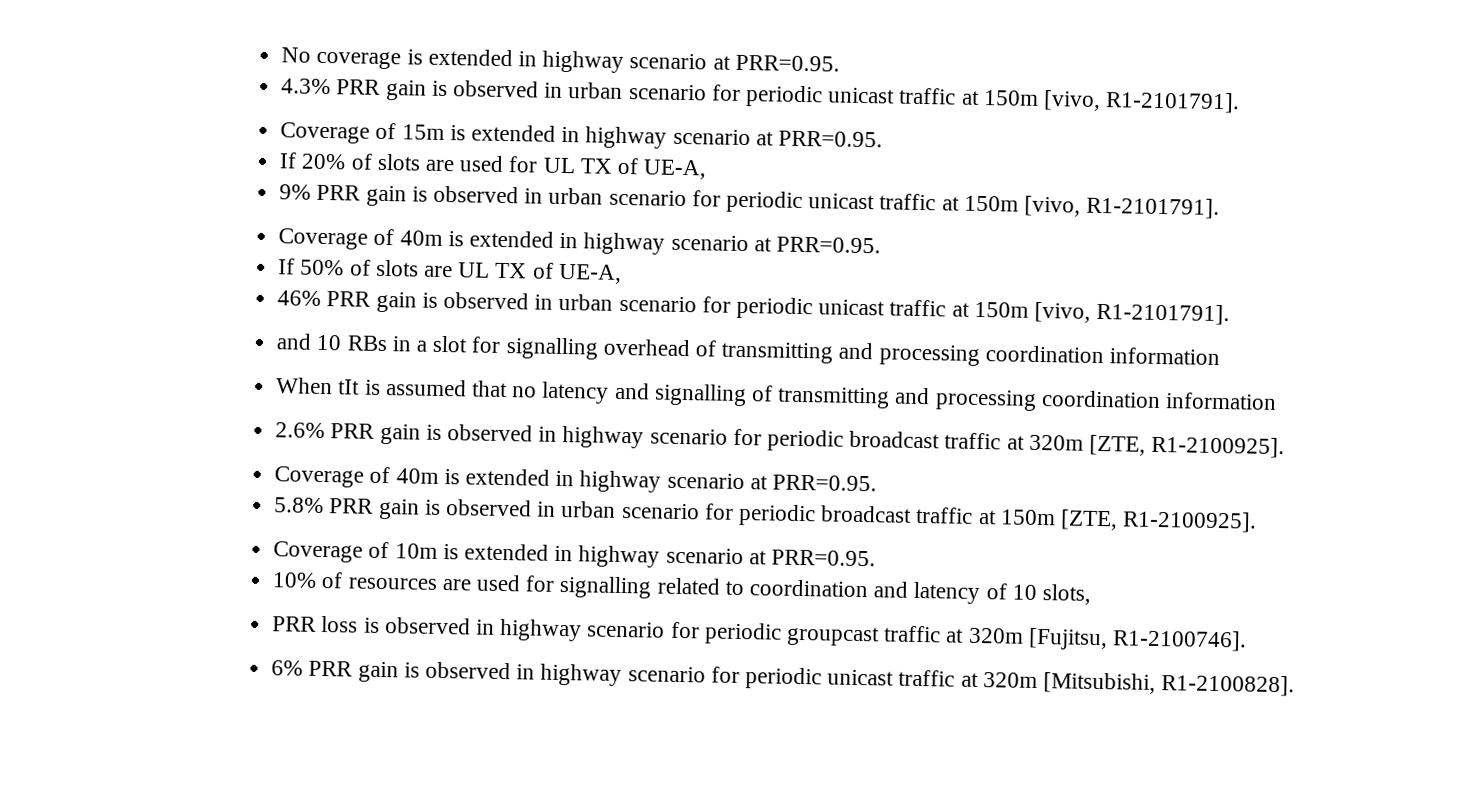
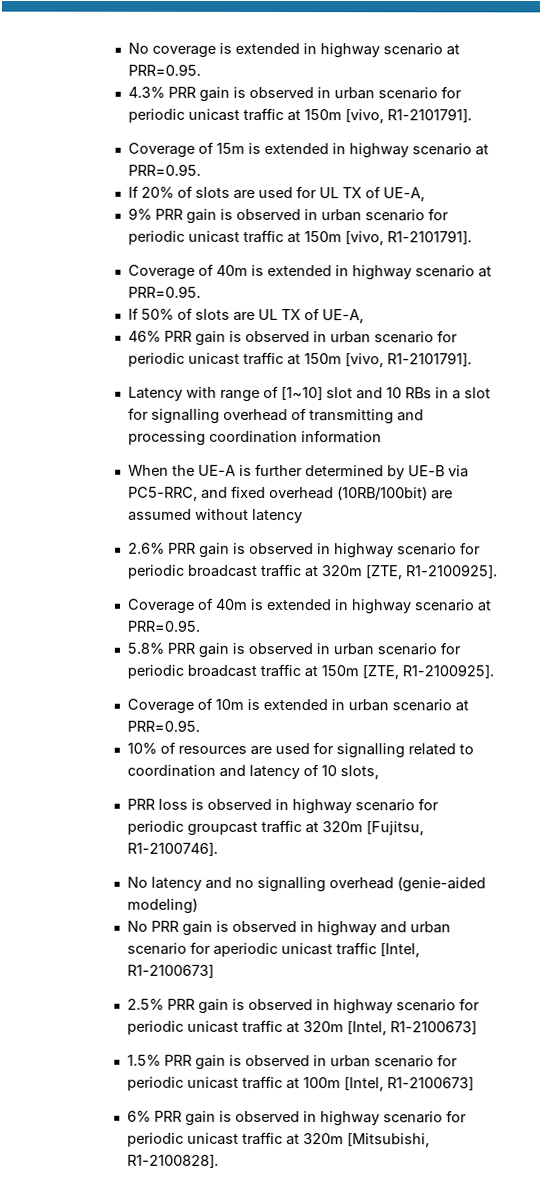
- and 10 RBs in a slot for signalling overhead of transmitting and processing coordination information
+ Latency with range of [1~10] slot and 10 RBs in a slot for signalling overhead of transmitting and processing coordination information
- When tIt is assumed that no latency and signalling of transmitting and processing coordination information
+ When the UE-A is further determined by UE-B via PC5-RRC, and fixed overhead (10RB/100bit) are assumed without latency
- Coverage of 10m is extended in highway scenario at PRR=0.95.
+ Coverage of 10m is extended in urban scenario at PRR=0.95.
+ No latency and no signalling overhead (genie-aided modeling)
+ No PRR gain is observed in highway and urban scenario for aperiodic unicast traffic [Intel, R1-2100673]
+ 2.5% PRR gain is observed in highway scenario for periodic unicast traffic at 320m [Intel, R1-2100673]
+ 1.5% PRR gain is observed in urban scenario for periodic unicast traffic at 100m [Intel, R1-2100673]

